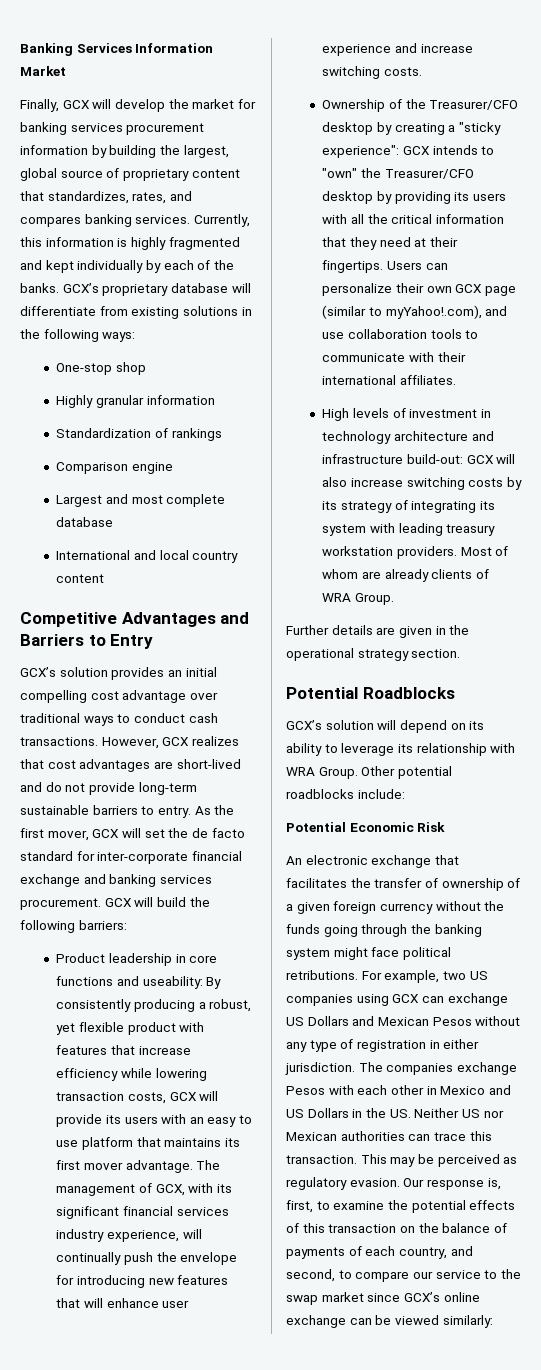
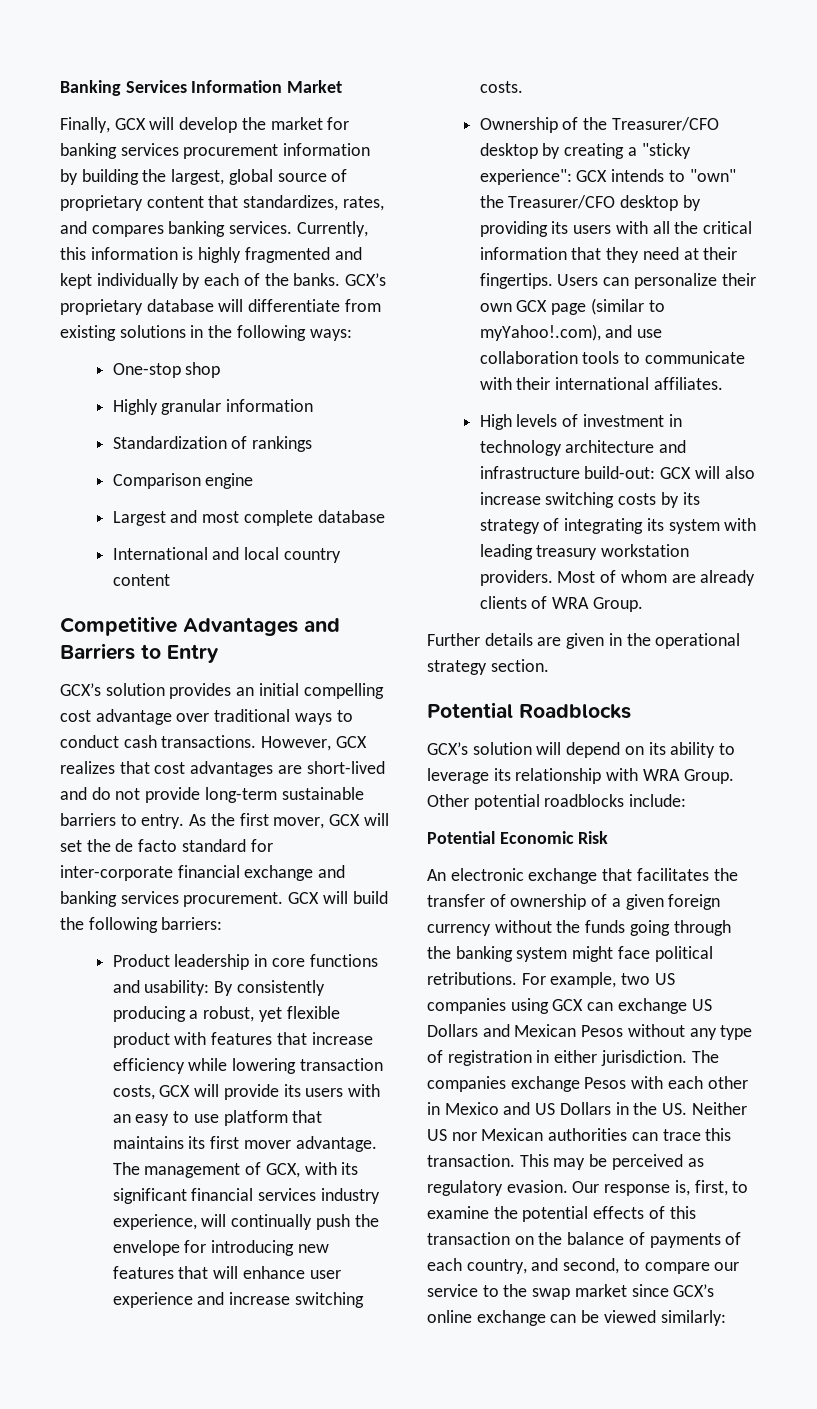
- Product leadership in core functions and useability: By consistently producing a robust, yet flexible product with features that increase efficiency while lowering transaction costs, GCX will provide its users with an easy to use platform that maintains its first mover advantage.
+ Product leadership in core functions and usability: By consistently producing a robust, yet flexible product with features that increase efficiency while lowering transaction costs, GCX will provide its users with an easy to use platform that maintains its first mover advantage.

